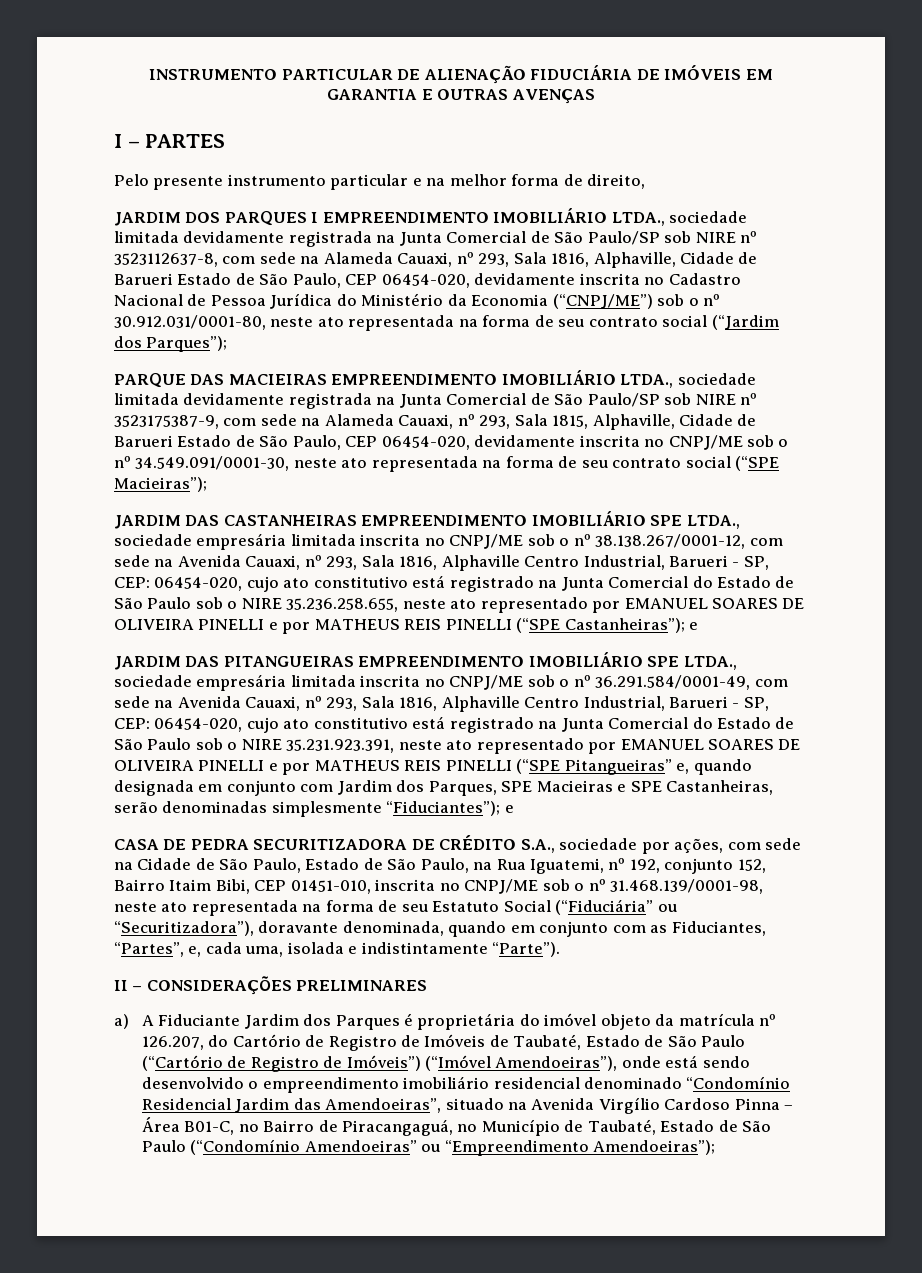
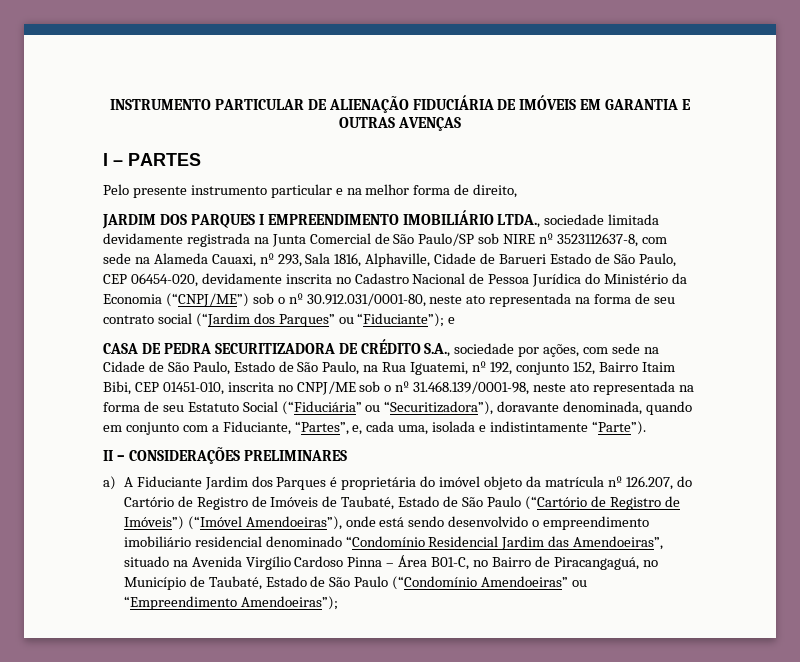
- JARDIM DOS PARQUES I EMPREENDIMENTO IMOBILIÁRIO LTDA., sociedade limitada devidamente registrada na Junta Comercial de São Paulo/SP sob NIRE nº 3523112637-8, com sede na Alameda Cauaxi, nº 293, Sala 1816, Alphaville, Cidade de Barueri Estado de São Paulo, CEP 06454-020, devidamente inscrita no Cadastro Nacional de Pessoa Jurídica do Ministério da Economia (“CNPJ/ME”) sob o nº 30.912.031/0001-80, neste ato representada na forma de seu contrato social (“Jardim dos Parques”);
- PARQUE DAS MACIEIRAS EMPREENDIMENTO IMOBILIÁRIO LTDA., sociedade limitada devidamente registrada na Junta Comercial de São Paulo/SP sob NIRE nº 3523175387-9, com sede na Alameda Cauaxi, nº 293, Sala 1815, Alphaville, Cidade de Barueri Estado de São Paulo, CEP 06454-020, devidamente inscrita no CNPJ/ME sob o nº 34.549.091/0001-30, neste ato representada na forma de seu contrato social (“SPE Macieiras”);
- JARDIM DAS CASTANHEIRAS EMPREENDIMENTO IMOBILIÁRIO SPE LTDA., sociedade empresária limitada inscrita no CNPJ/ME sob o nº 38.138.267/0001-12, com sede na Avenida Cauaxi, nº 293, Sala 1816, Alphaville Centro Industrial, Barueri - SP, CEP: 06454-020, cujo ato constitutivo está registrado na Junta Comercial do Estado de São Paulo sob o NIRE 35.236.258.655, neste ato representado por EMANUEL SOARES DE OLIVEIRA PINELLI e por MATHEUS REIS PINELLI (“SPE Castanheiras”); e
- JARDIM DAS PITANGUEIRAS EMPREENDIMENTO IMOBILIÁRIO SPE LTDA., sociedade empresária limitada inscrita no CNPJ/ME sob o nº 36.291.584/0001-49, com sede na Avenida Cauaxi, nº 293, Sala 1816, Alphaville Centro Industrial, Barueri - SP, CEP: 06454-020, cujo ato constitutivo está registrado na Junta Comercial do Estado de São Paulo sob o NIRE 35.231.923.391, neste ato representado por EMANUEL SOARES DE OLIVEIRA PINELLI e por MATHEUS REIS PINELLI (“SPE Pitangueiras” e, quando designada em conjunto com Jardim dos Parques, SPE Macieiras e SPE Castanheiras, serão denominadas simplesmente “Fiduciantes”);
+ JARDIM DOS PARQUES I EMPREENDIMENTO IMOBILIÁRIO LTDA., sociedade limitada devidamente registrada na Junta Comercial de São Paulo/SP sob NIRE nº 3523112637-8, com sede na Alameda Cauaxi, nº 293, Sala 1816, Alphaville, Cidade de Barueri Estado de São Paulo, CEP 06454-020, devidamente inscrita no Cadastro Nacional de Pessoa Jurídica do Ministério da Economia (“CNPJ/ME”) sob o nº 30.912.031/0001-80, neste ato representada na forma de seu contrato social (“Jardim dos Parques” ou “Fiduciante”);
- CASA DE PEDRA SECURITIZADORA DE CRÉDITO S.A., sociedade por ações, com sede na Cidade de São Paulo, Estado de São Paulo, na Rua Iguatemi, nº 192, conjunto 152, Bairro Itaim Bibi, CEP 01451-010, inscrita no CNPJ/ME sob o nº 31.468.139/0001-98, neste ato representada na forma de seu Estatuto Social (“Fiduciária” ou “Securitizadora”), doravante denominada, quando em conjunto com as Fiduciantes, “Partes”, e, cada uma, isolada e indistintamente “Parte”).
+ CASA DE PEDRA SECURITIZADORA DE CRÉDITO S.A., sociedade por ações, com sede na Cidade de São Paulo, Estado de São Paulo, na Rua Iguatemi, nº 192, conjunto 152, Bairro Itaim Bibi, CEP 01451-010, inscrita no CNPJ/ME sob o nº 31.468.139/0001-98, neste ato representada na forma de seu Estatuto Social (“Fiduciária” ou “Securitizadora”), doravante denominada, quando em conjunto com a Fiduciante, “Partes”, e, cada uma, isolada e indistintamente “Parte”).

